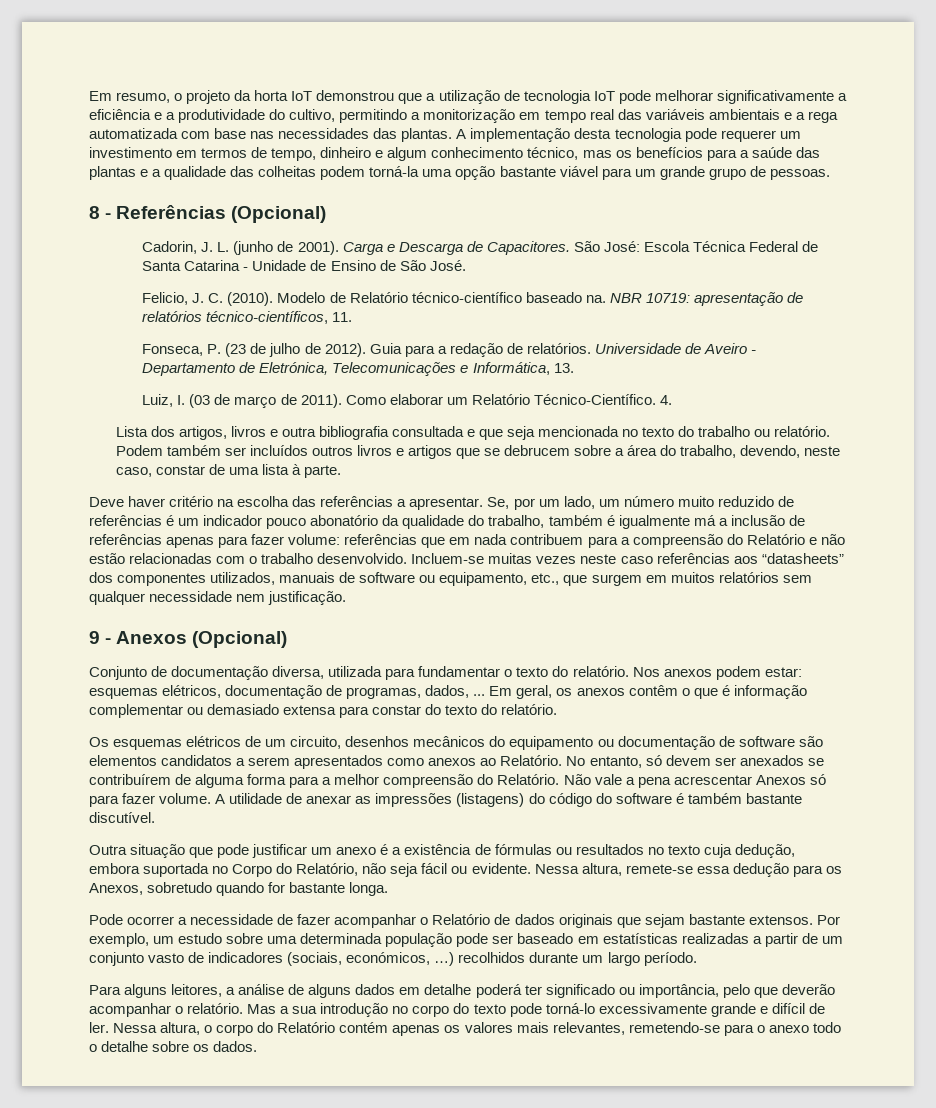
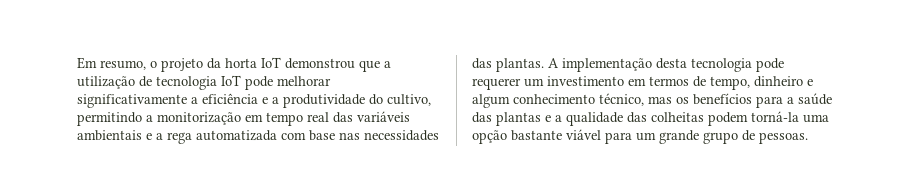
- 8 - Referências (Opcional)
- Cadorin, J. L. (junho de 2001). Carga e Descarga de Capacitores. São José: Escola Técnica Federal de Santa Catarina - Unidade de Ensino de São José.
- Felicio, J. C. (2010). Modelo de Relatório técnico-científico baseado na. NBR 10719: apresentação de relatórios técnico-científicos, 11.
- Fonseca, P. (23 de julho de 2012). Guia para a redação de relatórios. Universidade de Aveiro - Departamento de Eletrónica, Telecomunicações e Informática, 13.
- Luiz, I. (03 de março de 2011). Como elaborar um Relatório Técnico-Científico. 4.
- Lista dos artigos, livros e outra bibliografia consultada e que seja mencionada no texto do trabalho ou relatório. Podem também ser incluídos outros livros e artigos que se debrucem sobre a área do trabalho, devendo, neste caso, constar de uma lista à parte.
- Deve haver critério na escolha das referências a apresentar. Se, por um lado, um número muito reduzido de referências é um indicador pouco abonatório da qualidade do trabalho, também é igualmente má a inclusão de referências apenas para fazer volume: referências que em nada contribuem para a compreensão do Relatório e não estão relacionadas com o trabalho desenvolvido. Incluem-se muitas vezes neste caso referências aos “datasheets” dos componentes utilizados, manuais de software ou equipamento, etc., que surgem em muitos relatórios sem qualquer necessidade nem justificação.
- 9 - Anexos (Opcional)
- Conjunto de documentação diversa, utilizada para fundamentar o texto do relatório. Nos anexos podem estar: esquemas elétricos, documentação de programas, dados, ... Em geral, os anexos contêm o que é informação complementar ou demasiado extensa para constar do texto do relatório.
- Os esquemas elétricos de um circuito, desenhos mecânicos do equipamento ou documentação de software são elementos candidatos a serem apresentados como anexos ao Relatório. No entanto, só devem ser anexados se contribuírem de alguma forma para a melhor compreensão do Relatório. Não vale a pena acrescentar Anexos só para fazer volume. A utilidade de anexar as impressões (listagens) do código do software é também bastante discutível.
- Outra situação que pode justificar um anexo é a existência de fórmulas ou resultados no texto cuja dedução, embora suportada no Corpo do Relatório, não seja fácil ou evidente. Nessa altura, remete-se essa dedução para os Anexos, sobretudo quando for bastante longa.
- Pode ocorrer a necessidade de fazer acompanhar o Relatório de dados originais que sejam bastante extensos. Por exemplo, um estudo sobre uma determinada população pode ser baseado em estatísticas realizadas a partir de um conjunto vasto de indicadores (sociais, económicos, …) recolhidos durante um largo período.
- Para alguns leitores, a análise de alguns dados em detalhe poderá ter significado ou importância, pelo que deverão acompanhar o relatório. Mas a sua introdução no corpo do texto pode torná-lo excessivamente grande e difícil de ler. Nessa altura, o corpo do Relatório contém apenas os valores mais relevantes, remetendo-se para o anexo todo o detalhe sobre os dados.

